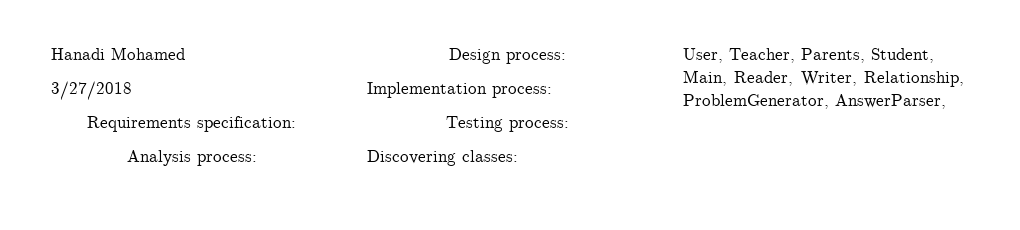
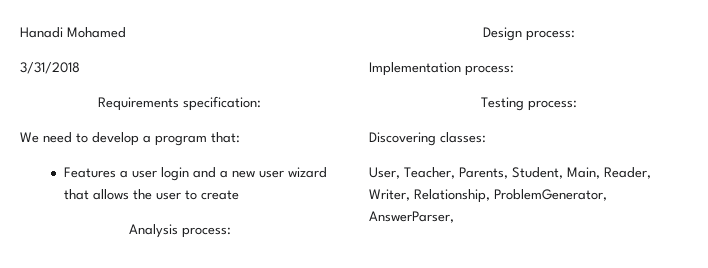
- 3/27/2018
+ 3/31/2018
+ We need to develop a program that:
+ Features a user login and a new user wizard that allows the user to create

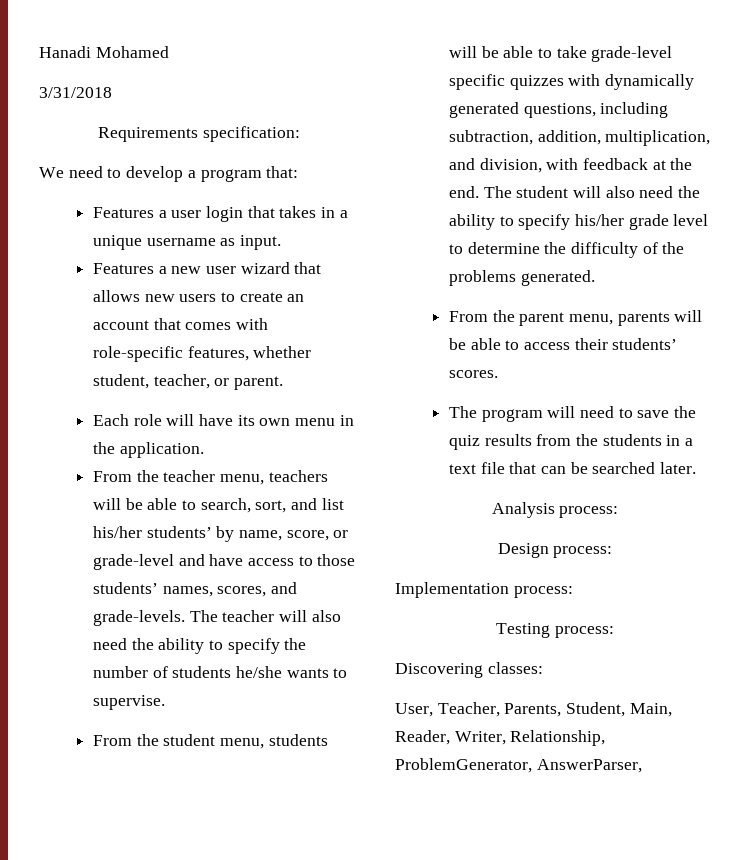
- Features a user login and a new user wizard that allows the user to create
+ Features a user login that takes in a unique username as input.
+ Features a new user wizard that allows new users to create an account that comes with role-specific features, whether student, teacher, or parent.
+ Each role will have its own menu in the application.
+ From the teacher menu, teachers will be able to search, sort, and list his/her students’ by name, score, or grade-level and have access to those students’ names, scores, and grade-levels. The teacher will also need the ability to specify the number of students he/she wants to supervise.
+ From the student menu, students will be able to take grade-level specific quizzes with dynamically generated questions, including subtraction, addition, multiplication, and division, with feedback at the end. The student will also need the ability to specify his/her grade level to determine the difficulty of the problems generated.
+ From the parent menu, parents will be able to access their students’ scores.
+ The program will need to save the quiz results from the students in a text file that can be searched later.

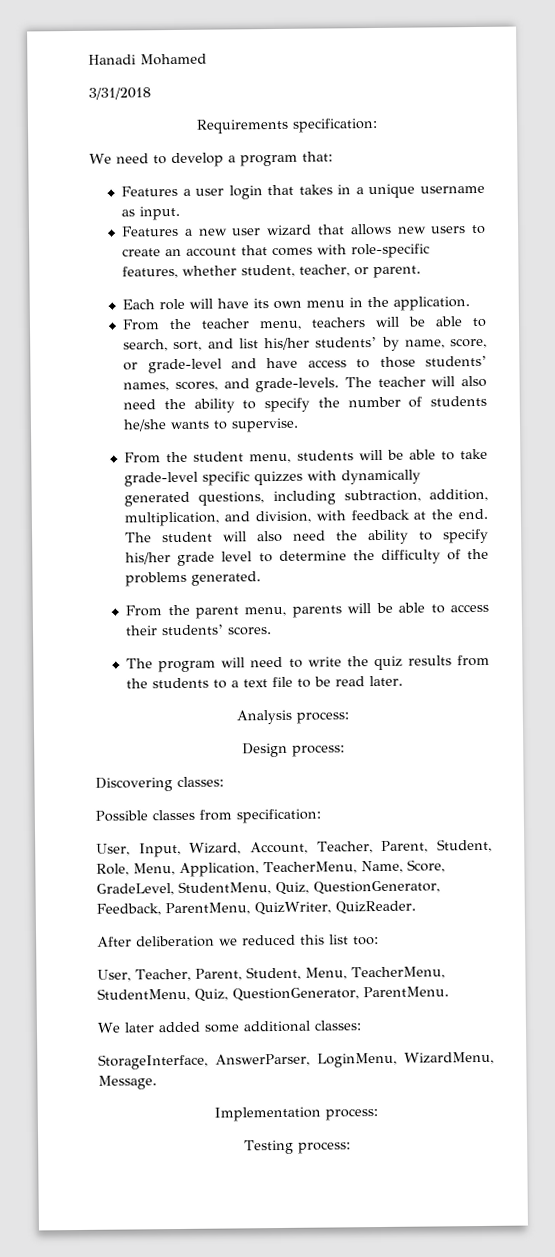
- The program will need to save the quiz results from the students in a text file that can be searched later.
+ The program will need to write the quiz results from the students to a text file to be read later.
+ Discovering classes:
+ Possible classes from specification:
+ User, Input, Wizard, Account, Teacher, Parent, Student, Role, Menu, Application, TeacherMenu, Name, Score, GradeLevel, StudentMenu, Quiz, QuestionGenerator, Feedback, ParentMenu, QuizWriter, QuizReader.
+ After deliberation we reduced this list too:
+ User, Teacher, Parent, Student, Menu, TeacherMenu, StudentMenu, Quiz, QuestionGenerator, ParentMenu.
+ We later added some additional classes:
+ StorageInterface, AnswerParser, LoginMenu, WizardMenu, Message.
  Implementation process:
  Testing process:
- Discovering classes:
- User, Teacher, Parents, Student, Main, Reader, Writer, Relationship, ProblemGenerator, AnswerParser,

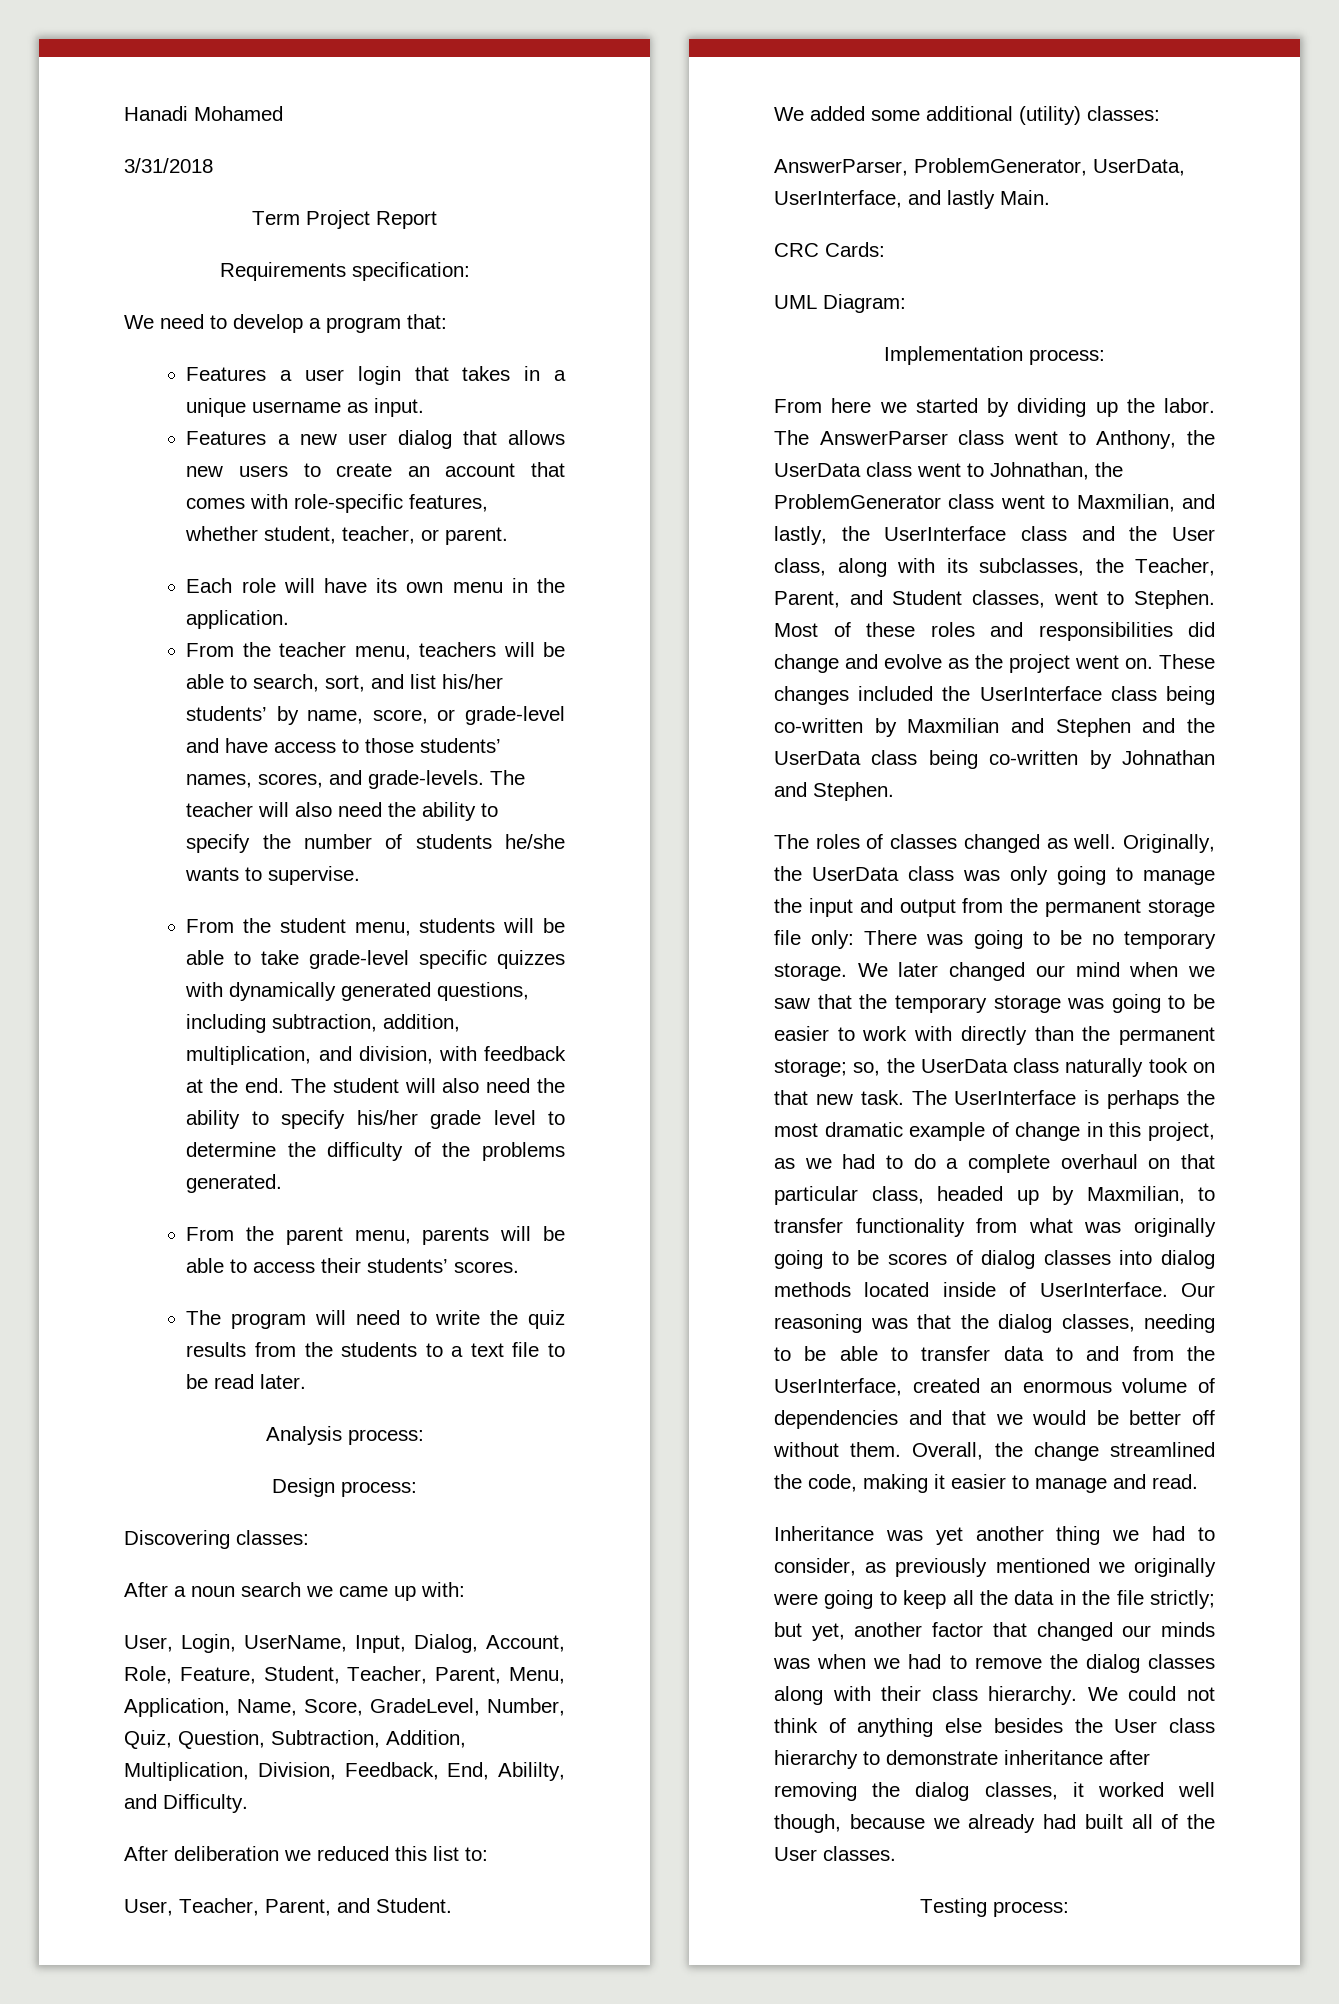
+ Term Project Report
- Features a new user wizard that allows new users to create an account that comes with role-specific features, whether student, teacher, or parent.
+ Features a new user dialog that allows new users to create an account that comes with role-specific features, whether student, teacher, or parent.
- Possible classes from specification:
- User, Input, Wizard, Account, Teacher, Parent, Student, Role, Menu, Application, TeacherMenu, Name, Score, GradeLevel, StudentMenu, Quiz, QuestionGenerator, Feedback, ParentMenu, QuizWriter, QuizReader.
+ After a noun search we came up with:
+ User, Login, UserName, Input, Dialog, Account, Role, Feature, Student, Teacher, Parent, Menu, Application, Name, Score, GradeLevel, Number, Quiz, Question, Subtraction, Addition, Multiplication, Division, Feedback, End, Abililty, and Difficulty.
- After deliberation we reduced this list too:
+ After deliberation we reduced this list to:
- User, Teacher, Parent, Student, Menu, TeacherMenu, StudentMenu, Quiz, QuestionGenerator, ParentMenu.
- We later added some additional classes:
- StorageInterface, AnswerParser, LoginMenu, WizardMenu, Message.
+ User, Teacher, Parent, and Student.
+ We added some additional (utility) classes:
+ AnswerParser, ProblemGenerator, UserData, UserInterface, and lastly Main.
+ CRC Cards:
+ UML Diagram:
  Implementation process:
+ From here we started by dividing up the labor. The AnswerParser class went to Anthony, the UserData class went to Johnathan, the ProblemGenerator class went to Maxmilian, and lastly, the UserInterface class and the User class, along with its subclasses, the Teacher, Parent, and Student classes, went to Stephen. Most of these roles and responsibilities did change and evolve as the project went on. These changes included the UserInterface class being co-written by Maxmilian and Stephen and the UserData class being co-written by Johnathan and Stephen.
+ The roles of classes changed as well. Originally, the UserData class was only going to manage the input and output from the permanent storage file only: There was going to be no temporary storage. We later changed our mind when we saw that the temporary storage was going to be easier to work with directly than the permanent storage; so, the UserData class naturally took on that new task. The UserInterface is perhaps the most dramatic example of change in this project, as we had to do a complete overhaul on that particular class, headed up by Maxmilian, to transfer functionality from what was originally going to be scores of dialog classes into dialog methods located inside of UserInterface. Our reasoning was that the dialog classes, needing to be able to transfer data to and from the UserInterface, created an enormous volume of dependencies and that we would be better off without them. Overall, the change streamlined the code, making it easier to manage and read.
+ Inheritance was yet another thing we had to consider, as previously mentioned we originally were going to keep all the data in the file strictly; but yet, another factor that changed our minds was when we had to remove the dialog classes along with their class hierarchy. We could not think of anything else besides the User class hierarchy to demonstrate inheritance after removing the dialog classes, it worked well though, because we already had built all of the User classes.

